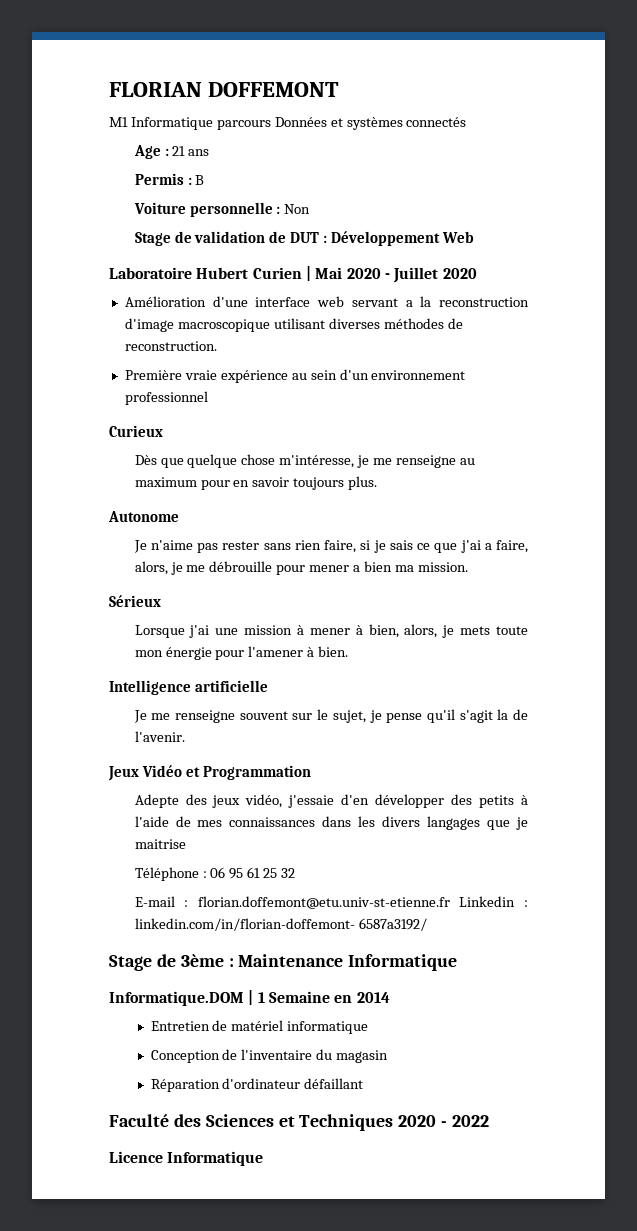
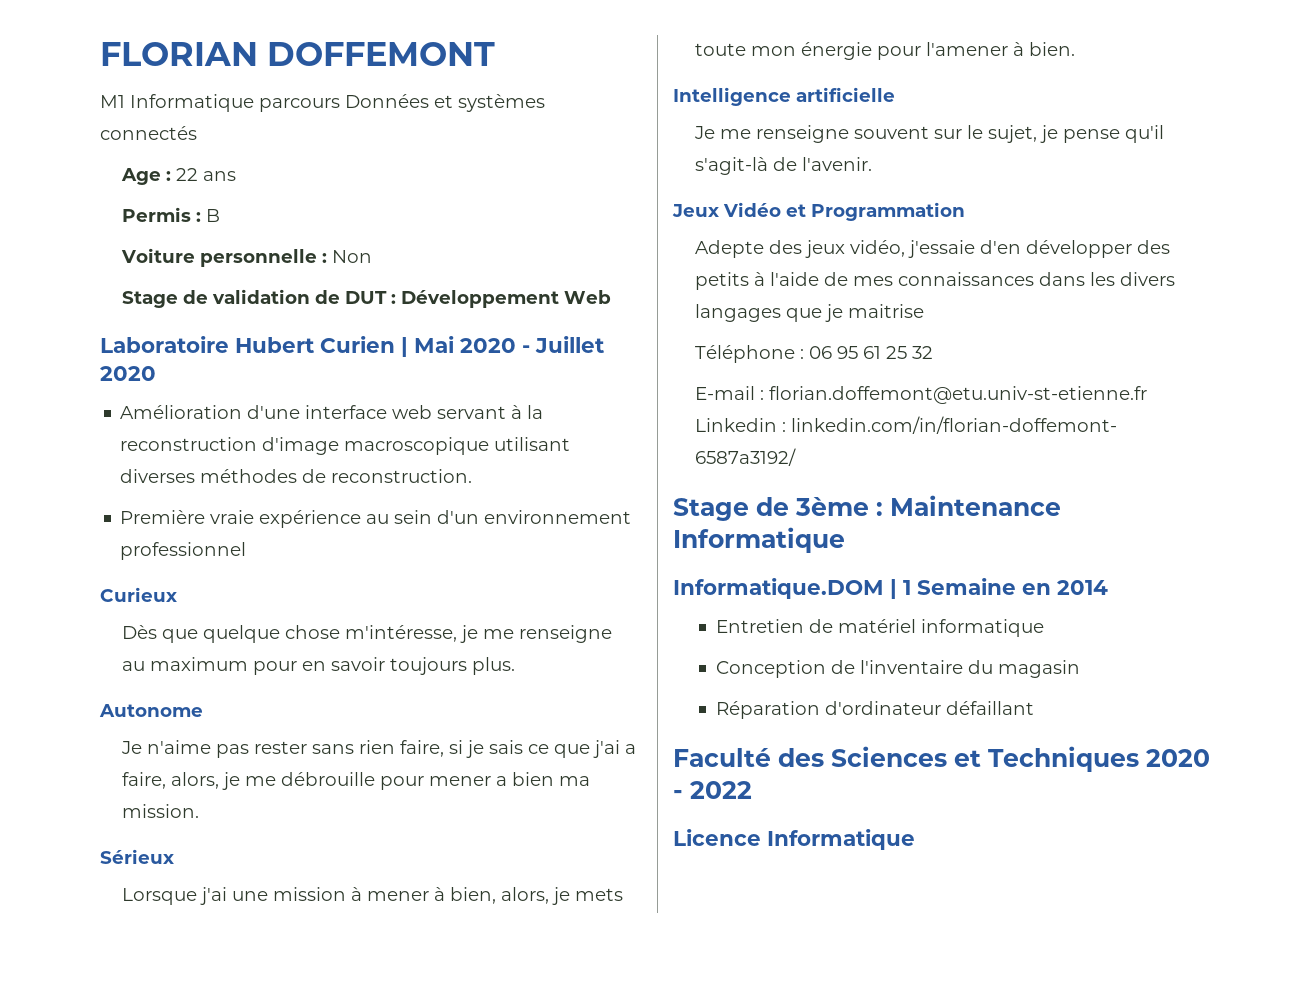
- Age : 21 ans
+ Age : 22 ans
- Amélioration d'une interface web servant a la reconstruction d'image macroscopique utilisant diverses méthodes de reconstruction.
+ Amélioration d'une interface web servant à la reconstruction d'image macroscopique utilisant diverses méthodes de reconstruction.
- Je me renseigne souvent sur le sujet, je pense qu'il s'agit la de l'avenir.
+ Je me renseigne souvent sur le sujet, je pense qu'il s'agit-là de l'avenir.

